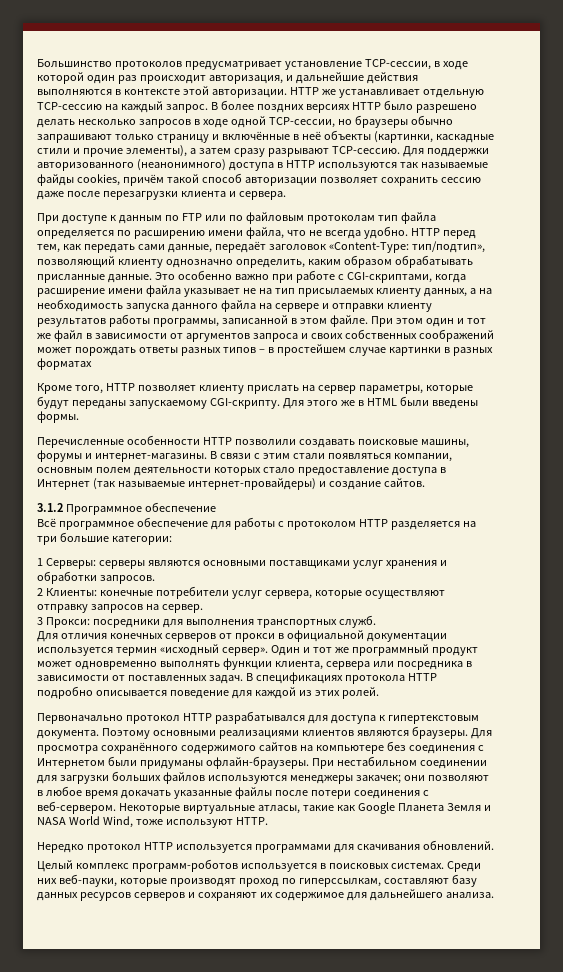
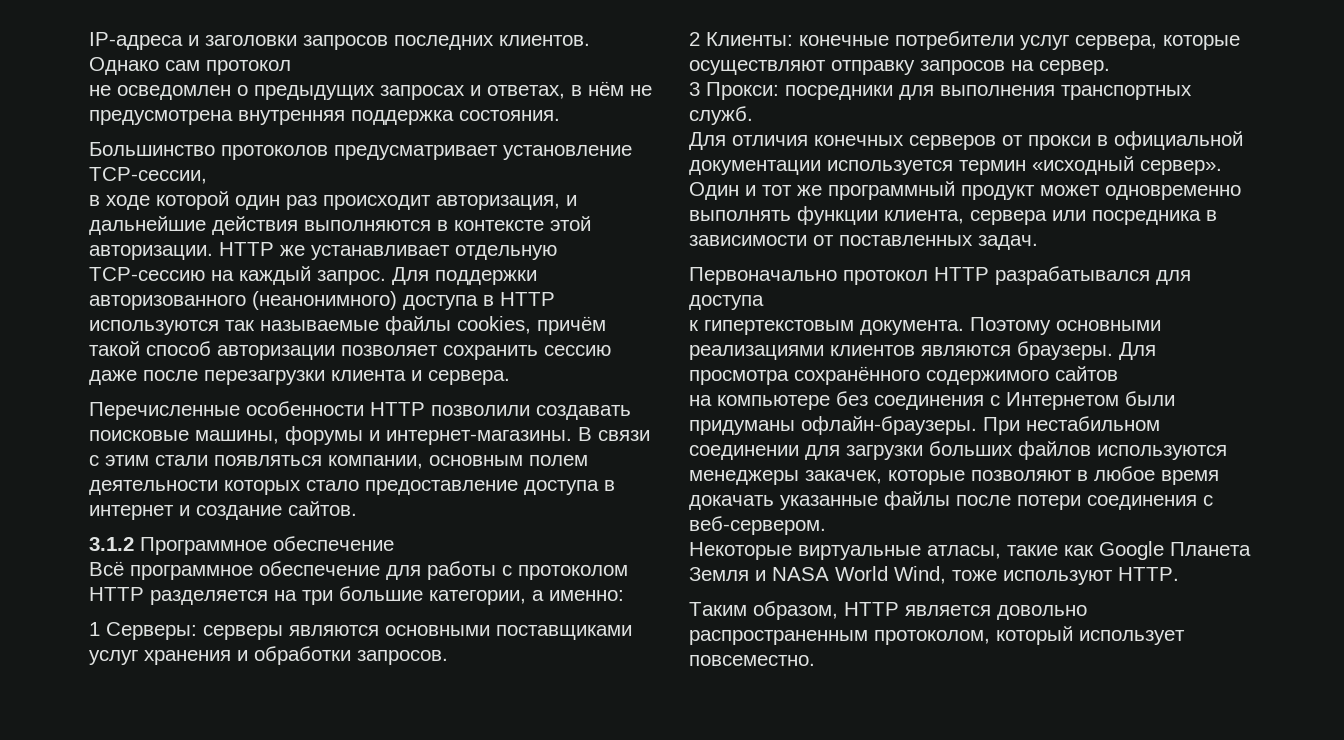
+ IP-адреса и заголовки запросов последних клиентов. Однако сам протокол
+ не осведомлен о предыдущих запросах и ответах, в нём не предусмотрена внутренняя поддержка состояния.
- Большинство протоколов предусматривает установление TCP-сессии, в ходе которой один раз происходит авторизация, и дальнейшие действия выполняются в контексте этой авторизации.
+ Большинство протоколов предусматривает установление TCP-сессии,
+ в ходе которой один раз происходит авторизация, и дальнейшие действия выполняются в контексте этой авторизации.
- В более поздних версиях HTTP было разрешено делать несколько запросов в ходе одной TCP-сессии, но браузеры обычно запрашивают только страницу и включённые в неё объекты (картинки, каскадные стили и прочие элементы), а затем сразу разрывают TCP-сессию.
- Для поддержки авторизованного (неанонимного) доступа в HTTP используются так называемые файды cookies, причём такой способ авторизации позволяет сохранить сессию даже после перезагрузки клиента и сервера.
+ Для поддержки авторизованного (неанонимного) доступа в HTTP используются так называемые файлы cookies, причём такой способ авторизации позволяет сохранить сессию даже после перезагрузки клиента и сервера.
- При доступе к данным по FTP или по файловым протоколам тип файла определяется по расширению имени файла, что не всегда удобно. HTTP перед тем, как передать сами данные, передаёт заголовок «Content-Type: тип/подтип», позволяющий клиенту однозначно определить, каким образом обрабатывать присланные данные. Это особенно важно при работе с CGI-скриптами, когда расширение имени файла указывает не на тип присылаемых клиенту данных, а на необходимость запуска данного файла на сервере и отправки клиенту результатов работы программы, записанной в этом файле. При этом один и тот же файл в зависимости от аргументов запроса и своих собственных соображений может порождать ответы разных типов – в простейшем случае картинки в разных форматах
- Кроме того, HTTP позволяет клиенту прислать на сервер параметры, которые будут переданы запускаемому CGI-скрипту. Для этого же в HTML были введены формы.
- В связи с этим стали появляться компании, основным полем деятельности которых стало предоставление доступа в Интернет (так называемые интернет-провайдеры) и создание сайтов.
+ В связи с этим стали появляться компании, основным полем деятельности которых стало предоставление доступа в интернет и создание сайтов.
- Всё программное обеспечение для работы с протоколом HTTP разделяется на три большие категории:
+ Всё программное обеспечение для работы с протоколом HTTP разделяется на три большие категории, а именно:
- В спецификациях протокола HTTP подробно описывается поведение для каждой из этих ролей.
- Первоначально протокол HTTP разрабатывался для доступа к гипертекстовым документа.
+ Первоначально протокол HTTP разрабатывался для доступа
+ к гипертекстовым документа.
- Для просмотра сохранённого содержимого сайтов на компьютере без соединения с Интернетом были придуманы офлайн-браузеры.
+ Для просмотра сохранённого содержимого сайтов
+ на компьютере без соединения с Интернетом были придуманы офлайн-браузеры.
- При нестабильном соединении для загрузки больших файлов используются менеджеры закачек; они позволяют в любое время докачать указанные файлы после потери соединения с веб-сервером. Некоторые виртуальные атласы, такие как Google Планета Земля и NASA World Wind, тоже используют HTTP.
+ При нестабильном соединении для загрузки больших файлов используются менеджеры закачек, которые позволяют в любое время докачать указанные файлы после потери соединения с веб-сервером.
+ Некоторые виртуальные атласы, такие как Google Планета Земля и NASA World Wind, тоже используют HTTP.
- Нередко протокол HTTP используется программами для скачивания обновлений.
- Целый комплекс программ-роботов используется в поисковых системах. Среди них веб-пауки, которые производят проход по гиперссылкам, составляют базу данных ресурсов серверов и сохраняют их содержимое для дальнейшего анализа.
+ Таким образом, HTTP является довольно распространенным протоколом, который использует повсеместно.

